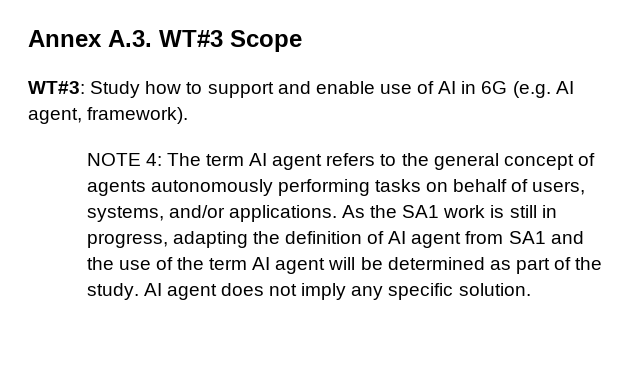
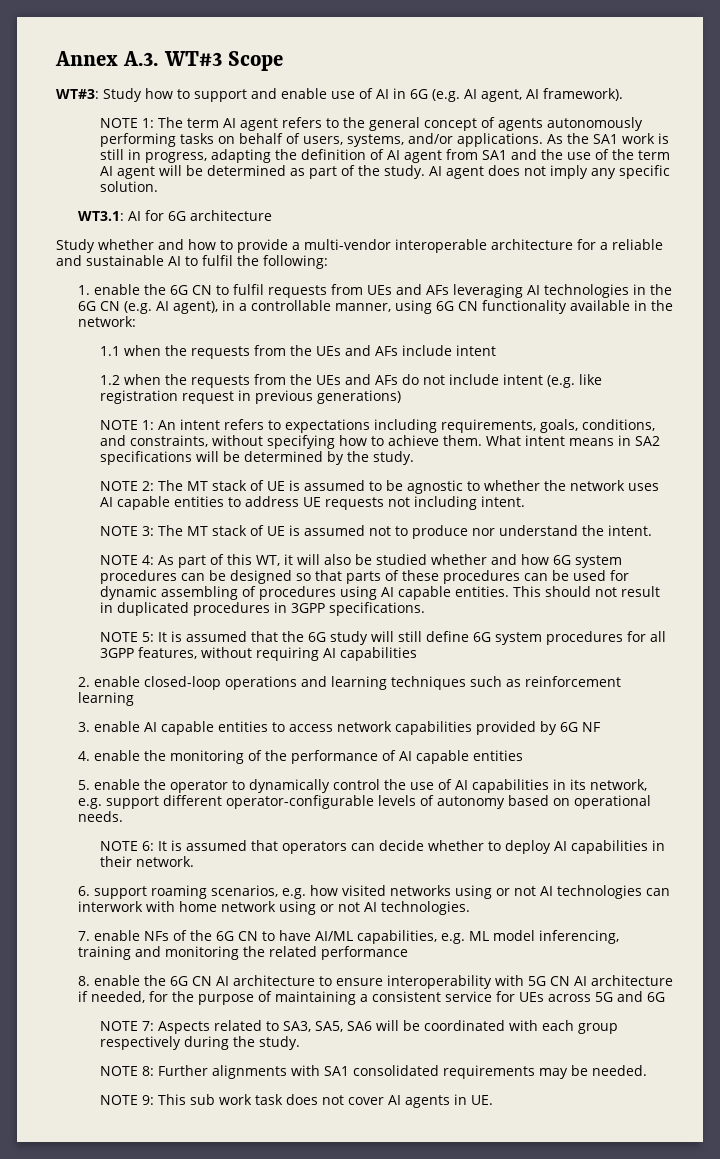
- WT#3: Study how to support and enable use of AI in 6G (e.g. AI agent, framework).
+ WT#3: Study how to support and enable use of AI in 6G (e.g. AI agent, AI framework).
- NOTE 4: The term AI agent refers to the general concept of agents autonomously performing tasks on behalf of users, systems, and/or applications.
+ NOTE 1: The term AI agent refers to the general concept of agents autonomously performing tasks on behalf of users, systems, and/or applications.
+ WT3.1: AI for 6G architecture
+ Study whether and how to provide a multi-vendor interoperable architecture for a reliable and sustainable AI to fulfil the following:
+ 1. enable the 6G CN to fulfil requests from UEs and AFs leveraging AI technologies in the 6G CN (e.g. AI agent), in a controllable manner, using 6G CN functionality available in the network:
+ 1.1 when the requests from the UEs and AFs include intent
+ 1.2 when the requests from the UEs and AFs do not include intent (e.g. like registration request in previous generations)
+ NOTE 1: An intent refers to expectations including requirements, goals, conditions, and constraints, without specifying how to achieve them. What intent means in SA2 specifications will be determined by the study.
+ NOTE 2: The MT stack of UE is assumed to be agnostic to whether the network uses AI capable entities to address UE requests not including intent.
+ NOTE 3: The MT stack of UE is assumed not to produce nor understand the intent.
+ NOTE 4: As part of this WT, it will also be studied whether and how 6G system procedures can be designed so that parts of these procedures can be used for dynamic assembling of procedures using AI capable entities. This should not result in duplicated procedures in 3GPP specifications.
+ NOTE 5: It is assumed that the 6G study will still define 6G system procedures for all 3GPP features, without requiring AI capabilities
+ 2. enable closed-loop operations and learning techniques such as reinforcement learning
+ 3. enable AI capable entities to access network capabilities provided by 6G NF
+ 4. enable the monitoring of the performance of AI capable entities
+ 5. enable the operator to dynamically control the use of AI capabilities in its network, e.g. support different operator-configurable levels of autonomy based on operational needs.
+ NOTE 6: It is assumed that operators can decide whether to deploy AI capabilities in their network.
+ 6. support roaming scenarios, e.g. how visited networks using or not AI technologies can interwork with home network using or not AI technologies.
+ 7. enable NFs of the 6G CN to have AI/ML capabilities, e.g. ML model inferencing, training and monitoring the related performance
+ 8. enable the 6G CN AI architecture to ensure interoperability with 5G CN AI architecture if needed, for the purpose of maintaining a consistent service for UEs across 5G and 6G
+ NOTE 7: Aspects related to SA3, SA5, SA6 will be coordinated with each group respectively during the study.
+ NOTE 8: Further alignments with SA1 consolidated requirements may be needed.
+ NOTE 9: This sub work task does not cover AI agents in UE.

